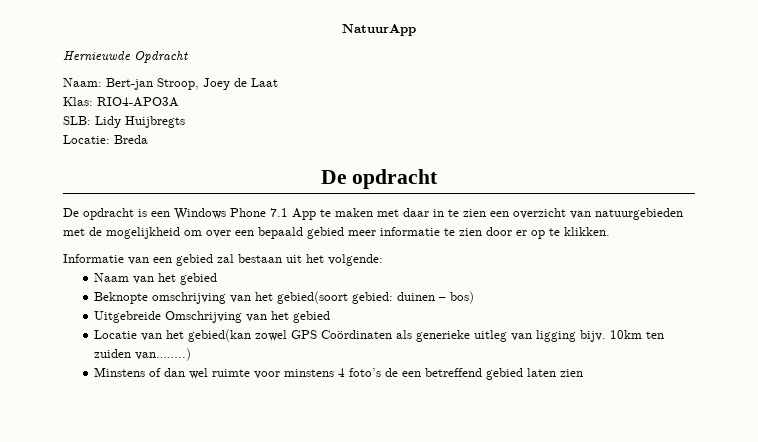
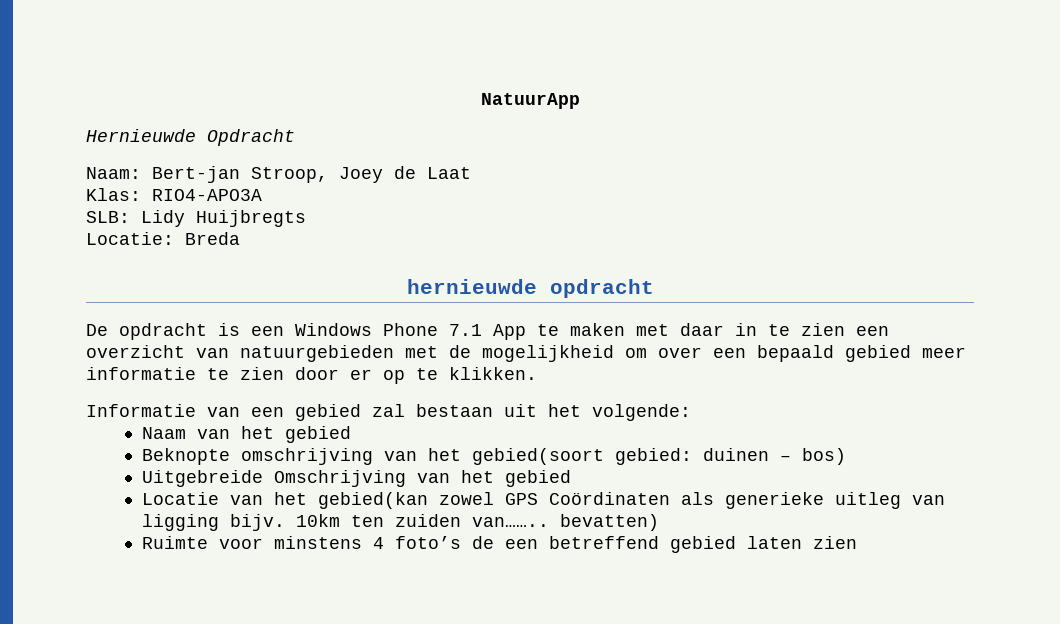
  Locatie: Breda
- De opdracht
+ hernieuwde opdracht
- 10km ten zuiden van……..)
- Minstens of dan wel ruimte voor minstens 4 foto’s de een betreffend gebied laten zien
+ 10km ten zuiden van…….. bevatten)
+ Ruimte voor minstens 4 foto’s de een betreffend gebied laten zien

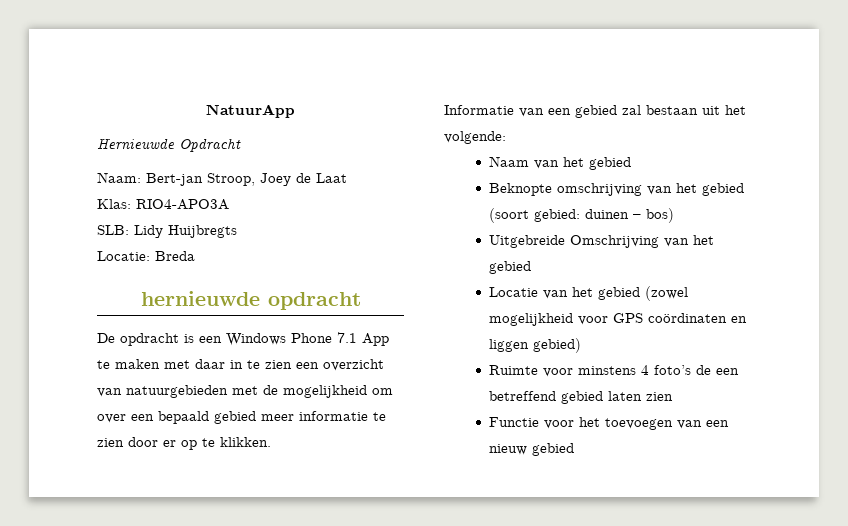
- Beknopte omschrijving van het gebied(soort gebied: duinen – bos)
+ Beknopte omschrijving van het gebied (soort gebied: duinen – bos)
- Locatie van het gebied(kan zowel GPS Coördinaten als generieke uitleg van ligging bijv. 10km ten zuiden van…….. bevatten)
+ Locatie van het gebied (zowel mogelijkheid voor GPS coördinaten en liggen gebied)
+ Functie voor het toevoegen van een nieuw gebied

